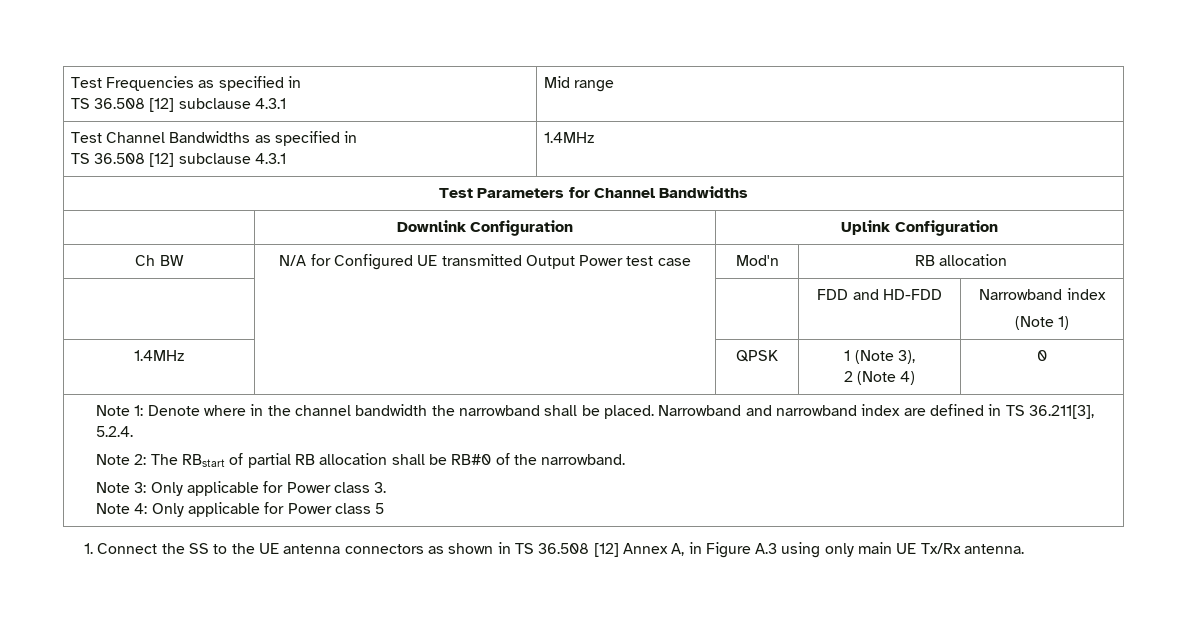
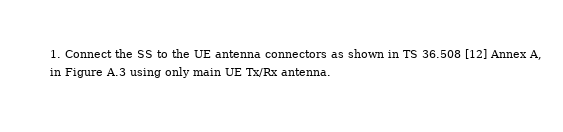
- Test Frequencies as specified in
- TS 36.508 [12] subclause 4.3.1 | Mid range
- Test Channel Bandwidths as specified in
- TS 36.508 [12] subclause 4.3.1 | 1.4MHz
- Test Parameters for Channel Bandwidths
- | Downlink Configuration | Uplink Configuration
- Ch BW | N/A for Configured UE transmitted Output Power test case | Mod'n | RB allocation
- | | | FDD and HD-FDD | Narrowband index
- (Note 1)
- 1.4MHz | | QPSK | 1 (Note 3),
- 2 (Note 4) | 0
- Note 1: Denote where in the channel bandwidth the narrowband shall be placed. Narrowband and narrowband index are defined in TS 36.211[3], 5.2.4.
- Note 2: The RBstart of partial RB allocation shall be RB#0 of the narrowband.
- Note 3: Only applicable for Power class 3.
- Note 4: Only applicable for Power class 5

